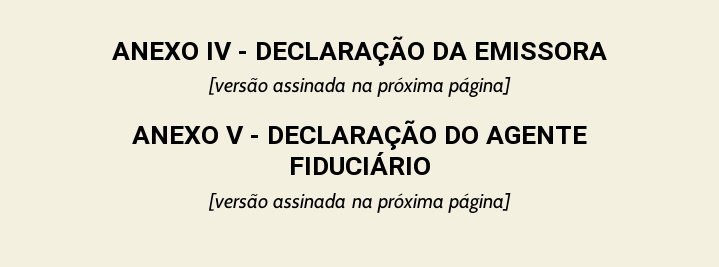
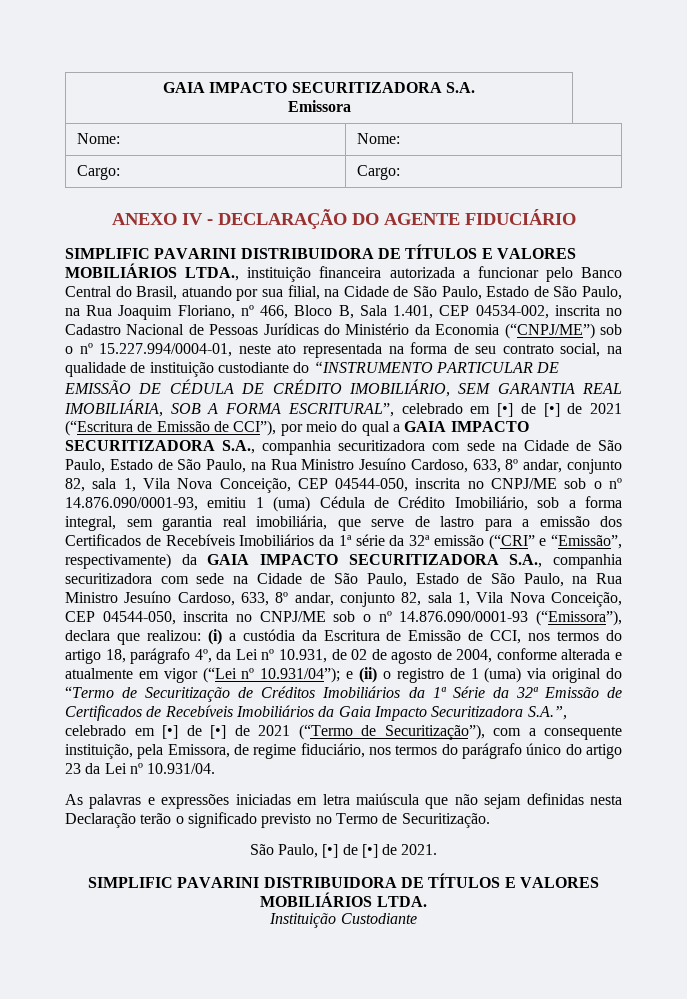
- ANEXO IV - DECLARAÇÃO DA EMISSORA
- [versão assinada na próxima página]
- ANEXO V - DECLARAÇÃO DO AGENTE FIDUCIÁRIO
- [versão assinada na próxima página]
+ GAIA IMPACTO SECURITIZADORA S.A.
+ Emissora
+ Nome: | Nome:
+ Cargo: | Cargo:
+ ANEXO IV - DECLARAÇÃO DO AGENTE FIDUCIÁRIO
+ SIMPLIFIC PAVARINI DISTRIBUIDORA DE TÍTULOS E VALORES MOBILIÁRIOS LTDA., instituição financeira autorizada a funcionar pelo Banco Central do Brasil, atuando por sua filial, na Cidade de São Paulo, Estado de São Paulo, na Rua Joaquim Floriano, nº 466, Bloco B, Sala 1.401, CEP 04534-002, inscrita no Cadastro Nacional de Pessoas Jurídicas do Ministério da Economia (“CNPJ/ME”) sob o nº 15.227.994/0004-01, neste ato representada na forma de seu contrato social, na qualidade de instituição custodiante do “INSTRUMENTO PARTICULAR DE EMISSÃO DE CÉDULA DE CRÉDITO IMOBILIÁRIO, SEM GARANTIA REAL IMOBILIÁRIA, SOB A FORMA ESCRITURAL”, celebrado em [•] de [•] de 2021 (“Escritura de Emissão de CCI”), por meio do qual a GAIA IMPACTO SECURITIZADORA S.A., companhia securitizadora com sede na Cidade de São Paulo, Estado de São Paulo, na Rua Ministro Jesuíno Cardoso, 633, 8º andar, conjunto 82, sala 1, Vila Nova Conceição, CEP 04544-050, inscrita no CNPJ/ME sob o nº 14.876.090/0001-93, emitiu 1 (uma) Cédula de Crédito Imobiliário, sob a forma integral, sem garantia real imobiliária, que serve de lastro para a emissão dos Certificados de Recebíveis Imobiliários da 1ª série da 32ª emissão (“CRI” e “Emissão”, respectivamente) da GAIA IMPACTO SECURITIZADORA S.A., companhia securitizadora com sede na Cidade de São Paulo, Estado de São Paulo, na Rua Ministro Jesuíno Cardoso, 633, 8º andar, conjunto 82, sala 1, Vila Nova Conceição, CEP 04544-050, inscrita no CNPJ/ME sob o nº 14.876.090/0001-93 (“Emissora”), declara que realizou: (i) a custódia da Escritura de Emissão de CCI, nos termos do artigo 18, parágrafo 4º, da Lei nº 10.931, de 02 de agosto de 2004, conforme alterada e atualmente em vigor (“Lei nº 10.931/04”); e (ii) o registro de 1 (uma) via original do “Termo de Securitização de Créditos Imobiliários da 1ª Série da 32ª Emissão de Certificados de Recebíveis Imobiliários da Gaia Impacto Securitizadora S.A.”, celebrado em [•] de [•] de 2021 (“Termo de Securitização”), com a consequente instituição, pela Emissora, de regime fiduciário, nos termos do parágrafo único do artigo 23 da Lei nº 10.931/04.
+ As palavras e expressões iniciadas em letra maiúscula que não sejam definidas nesta Declaração terão o significado previsto no Termo de Securitização.
+ São Paulo, [•] de [•] de 2021.
+ SIMPLIFIC PAVARINI DISTRIBUIDORA DE TÍTULOS E VALORES MOBILIÁRIOS LTDA.
+ Instituição Custodiante

